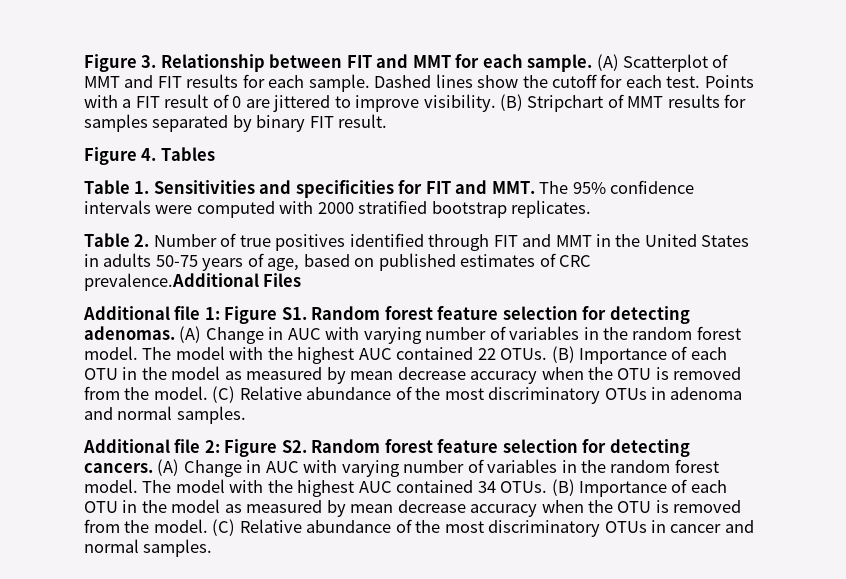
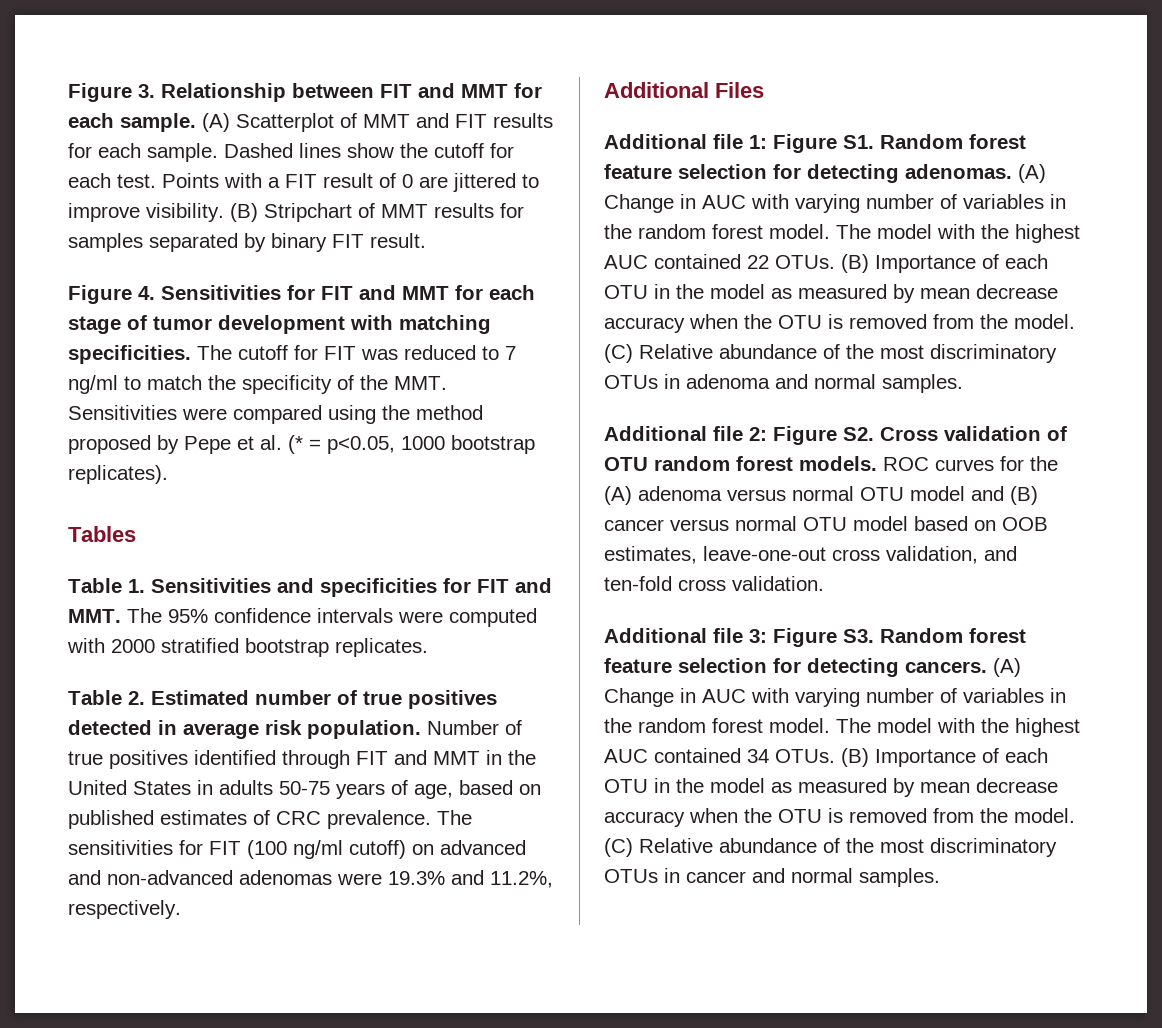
- Figure 4. Tables
+ Figure 4. Sensitivities for FIT and MMT for each stage of tumor development with matching specificities. The cutoff for FIT was reduced to 7 ng/ml to match the specificity of the MMT. Sensitivities were compared using the method proposed by Pepe et al. (* = p<0.05, 1000 bootstrap replicates).
+ Tables
- Table 2. Number of true positives identified through FIT and MMT in the United States in adults 50-75 years of age, based on published estimates of CRC prevalence.Additional Files
+ Table 2. Estimated number of true positives detected in average risk population. Number of true positives identified through FIT and MMT in the United States in adults 50-75 years of age, based on published estimates of CRC prevalence. The sensitivities for FIT (100 ng/ml cutoff) on advanced and non-advanced adenomas were 19.3% and 11.2%, respectively.
+ Additional Files
- Additional file 2: Figure S2. Random forest feature selection for detecting cancers.
+ Additional file 2: Figure S2. Cross validation of OTU random forest models. ROC curves for the (A) adenoma versus normal OTU model and (B) cancer versus normal OTU model based on OOB estimates, leave-one-out cross validation, and ten-fold cross validation.
+ Additional file 3: Figure S3. Random forest feature selection for detecting cancers.

